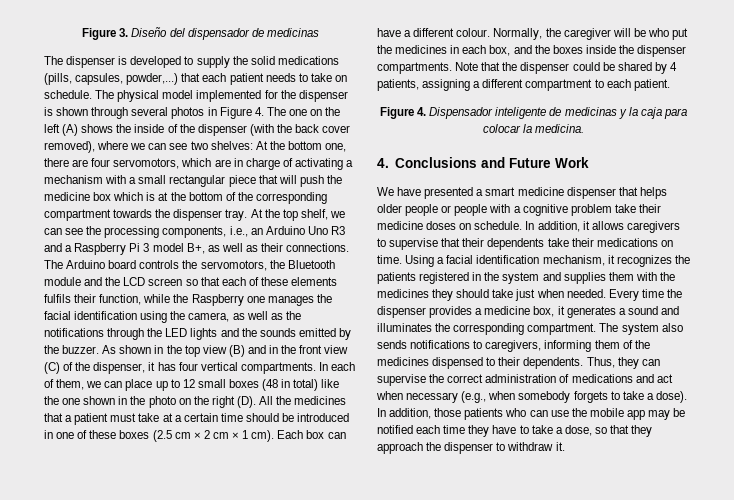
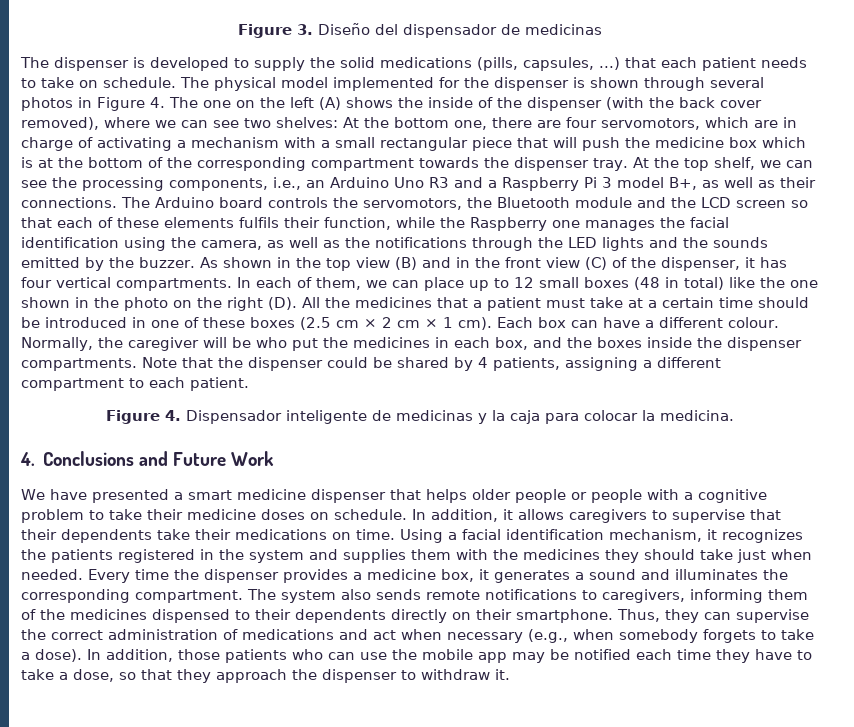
- The dispenser is developed to supply the solid medications (pills, capsules, powder,...) that each patient needs to take on schedule.
+ The dispenser is developed to supply the solid medications (pills, capsules, ...) that each patient needs to take on schedule.
- We have presented a smart medicine dispenser that helps older people or people with a cognitive problem take their medicine doses on schedule.
+ We have presented a smart medicine dispenser that helps older people or people with a cognitive problem to take their medicine doses on schedule.
- The system also sends notifications to caregivers, informing them of the medicines dispensed to their dependents.
+ The system also sends remote notifications to caregivers, informing them of the medicines dispensed to their dependents directly on their smartphone.

